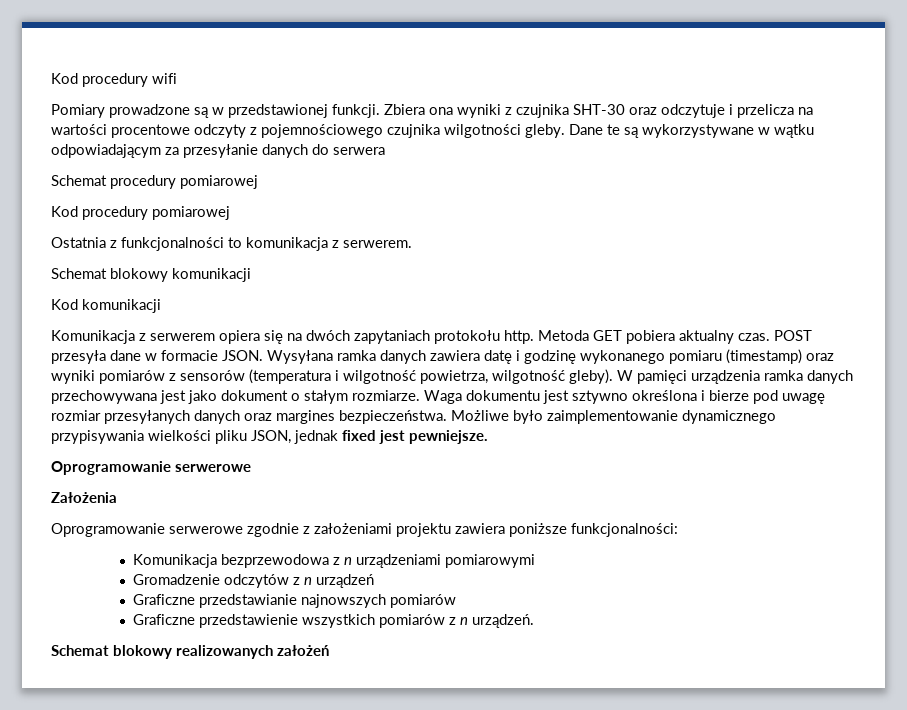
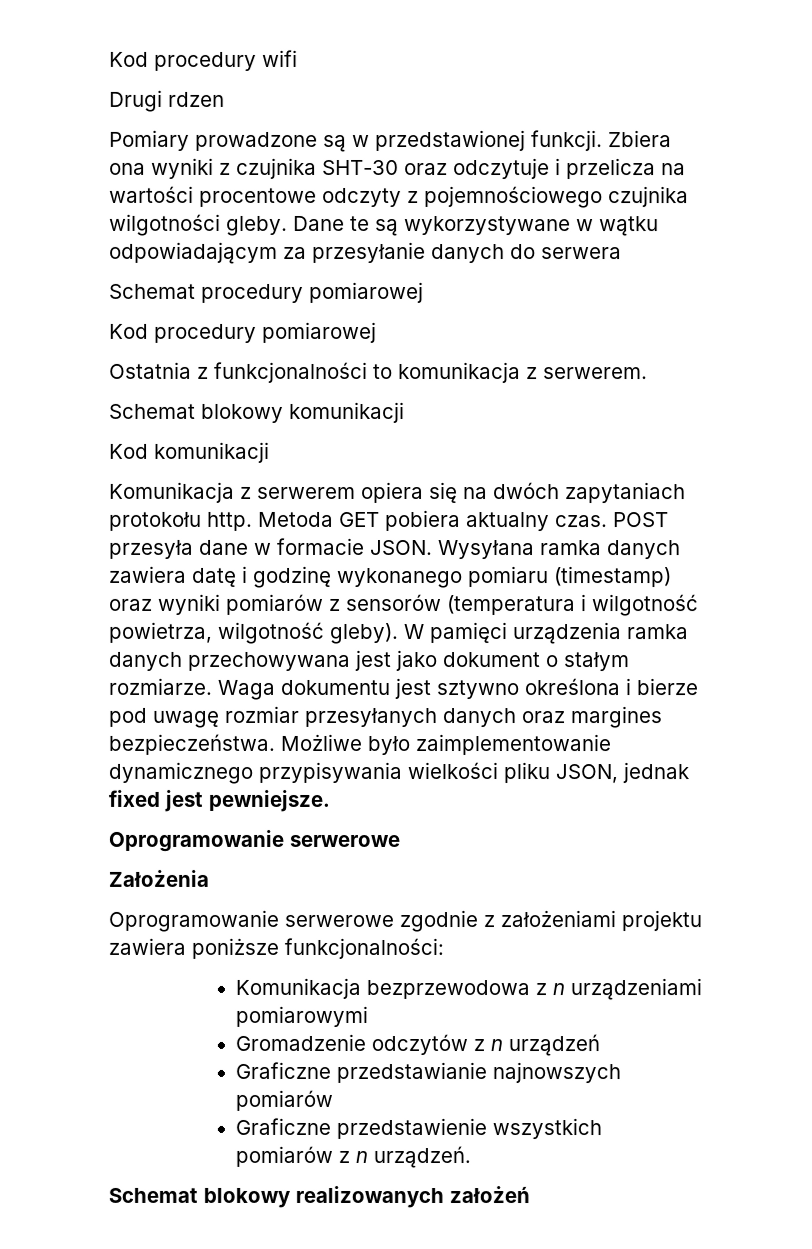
+ Drugi rdzen

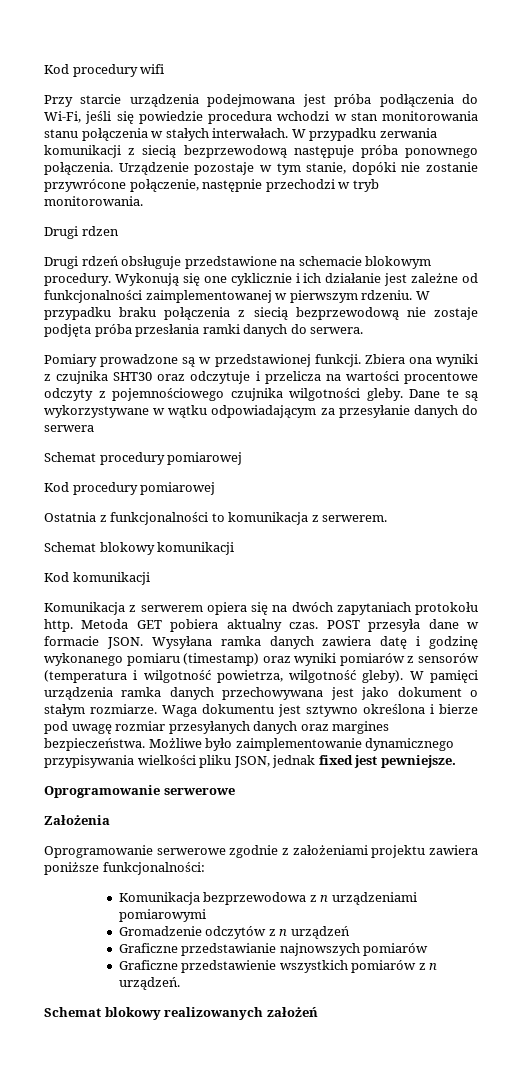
+ Przy starcie urządzenia podejmowana jest próba podłączenia do Wi-Fi, jeśli się powiedzie procedura wchodzi w stan monitorowania stanu połączenia w stałych interwałach. W przypadku zerwania komunikacji z siecią bezprzewodową następuje próba ponownego połączenia. Urządzenie pozostaje w tym stanie, dopóki nie zostanie przywrócone połączenie, następnie przechodzi w tryb monitorowania.
  Drugi rdzen
+ Drugi rdzeń obsługuje przedstawione na schemacie blokowym procedury. Wykonują się one cyklicznie i ich działanie jest zależne od funkcjonalności zaimplementowanej w pierwszym rdzeniu. W przypadku braku połączenia z siecią bezprzewodową nie zostaje podjęta próba przesłania ramki danych do serwera.
- Zbiera ona wyniki z czujnika SHT-30 oraz odczytuje i przelicza na wartości procentowe odczyty z pojemnościowego czujnika wilgotności gleby.
+ Zbiera ona wyniki z czujnika SHT30 oraz odczytuje i przelicza na wartości procentowe odczyty z pojemnościowego czujnika wilgotności gleby.

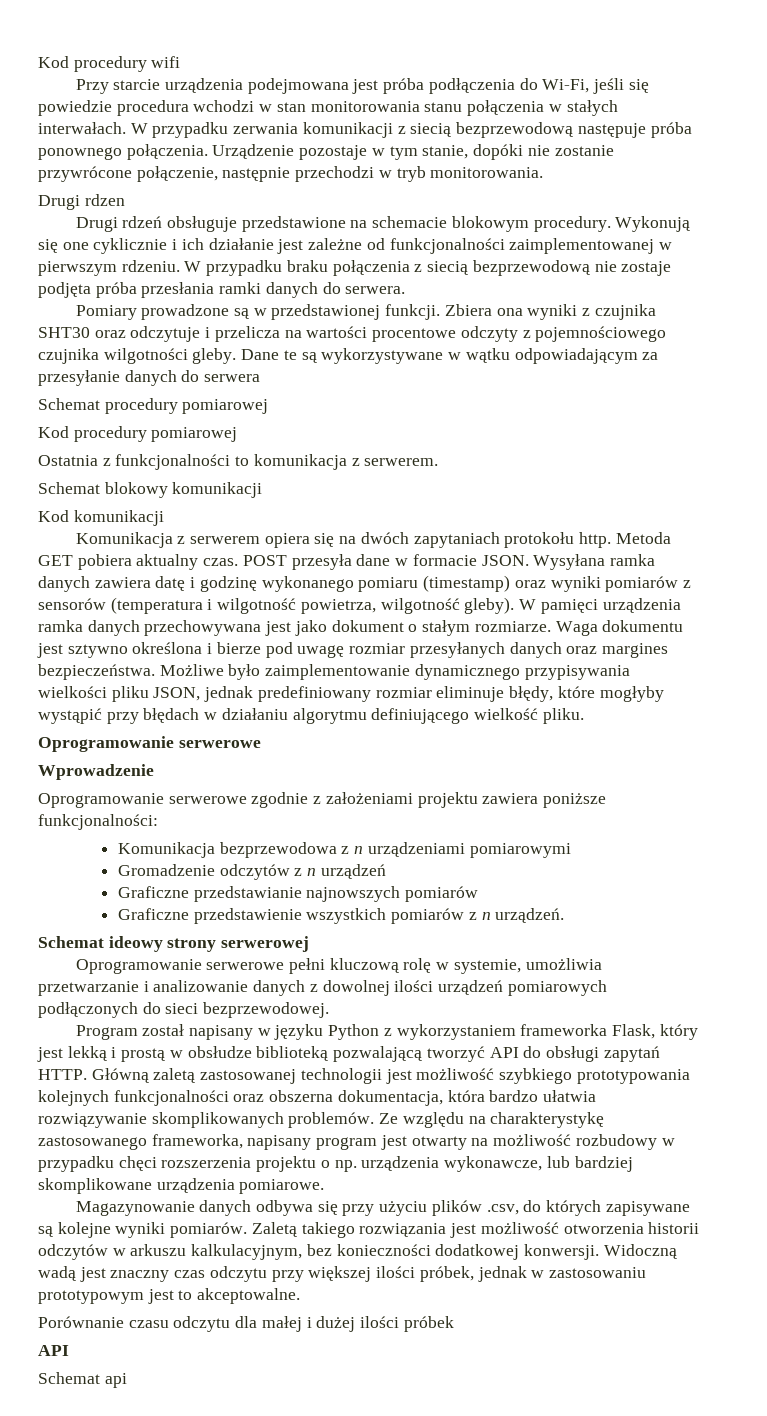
- Możliwe było zaimplementowanie dynamicznego przypisywania wielkości pliku JSON, jednak fixed jest pewniejsze.
+ Możliwe było zaimplementowanie dynamicznego przypisywania wielkości pliku JSON, jednak predefiniowany rozmiar eliminuje błędy, które mogłyby wystąpić przy błędach w działaniu algorytmu definiującego wielkość pliku.
- Założenia
+ Wprowadzenie
- Schemat blokowy realizowanych założeń
+ Schemat ideowy strony serwerowej
+ Oprogramowanie serwerowe pełni kluczową rolę w systemie, umożliwia przetwarzanie i analizowanie danych z dowolnej ilości urządzeń pomiarowych podłączonych do sieci bezprzewodowej.
+ Program został napisany w języku Python z wykorzystaniem frameworka Flask, który jest lekką i prostą w obsłudze biblioteką pozwalającą tworzyć API do obsługi zapytań HTTP. Główną zaletą zastosowanej technologii jest możliwość szybkiego prototypowania kolejnych funkcjonalności oraz obszerna dokumentacja, która bardzo ułatwia rozwiązywanie skomplikowanych problemów. Ze względu na charakterystykę zastosowanego frameworka, napisany program jest otwarty na możliwość rozbudowy w przypadku chęci rozszerzenia projektu o np. urządzenia wykonawcze, lub bardziej skomplikowane urządzenia pomiarowe.
+ Magazynowanie danych odbywa się przy użyciu plików .csv, do których zapisywane są kolejne wyniki pomiarów. Zaletą takiego rozwiązania jest możliwość otworzenia historii odczytów w arkuszu kalkulacyjnym, bez konieczności dodatkowej konwersji. Widoczną wadą jest znaczny czas odczytu przy większej ilości próbek, jednak w zastosowaniu prototypowym jest to akceptowalne.
+ Porównanie czasu odczytu dla małej i dużej ilości próbek
+ API
+ Schemat api

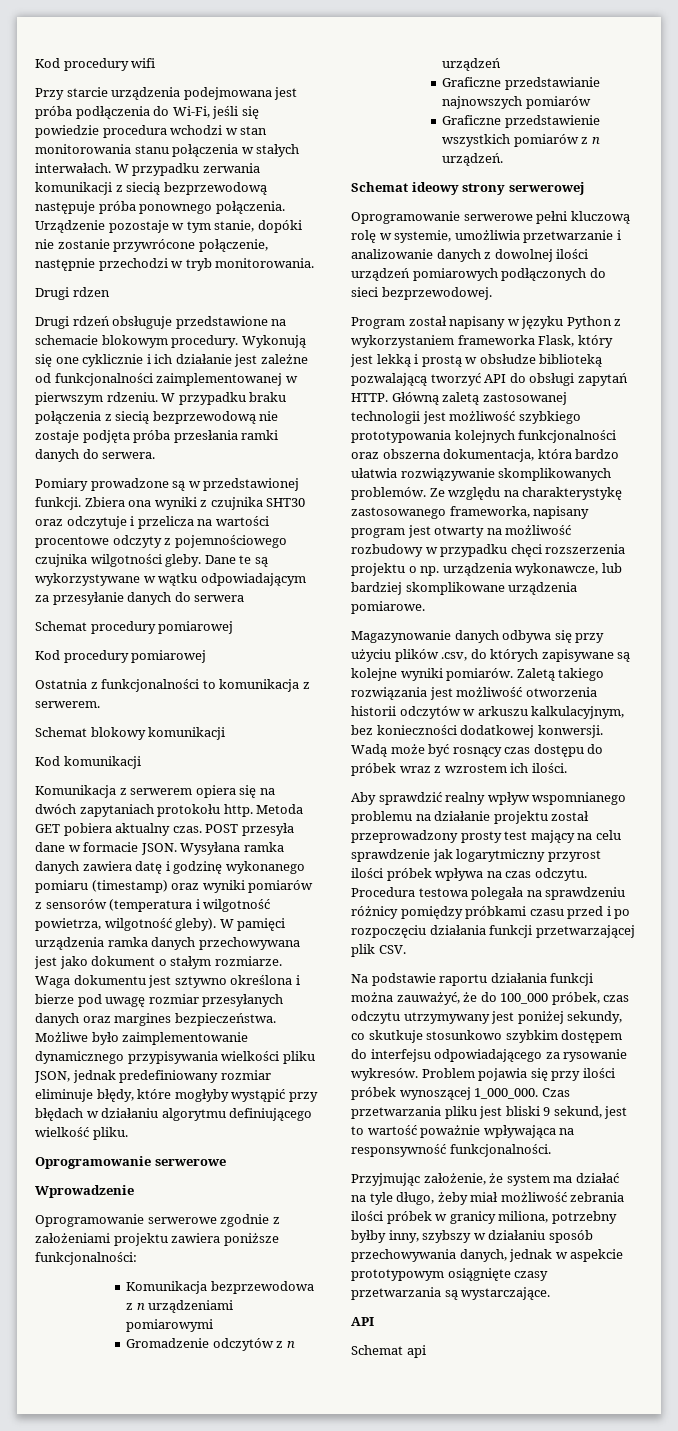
- Widoczną wadą jest znaczny czas odczytu przy większej ilości próbek, jednak w zastosowaniu prototypowym jest to akceptowalne.
- Porównanie czasu odczytu dla małej i dużej ilości próbek
+ Wadą może być rosnący czas dostępu do próbek wraz z wzrostem ich ilości.
+ Aby sprawdzić realny wpływ wspomnianego problemu na działanie projektu został przeprowadzony prosty test mający na celu sprawdzenie jak logarytmiczny przyrost ilości próbek wpływa na czas odczytu. Procedura testowa polegała na sprawdzeniu różnicy pomiędzy próbkami czasu przed i po rozpoczęciu działania funkcji przetwarzającej plik CSV.
+ Na podstawie raportu działania funkcji można zauważyć, że do 100_000 próbek, czas odczytu utrzymywany jest poniżej sekundy, co skutkuje stosunkowo szybkim dostępem do interfejsu odpowiadającego za rysowanie wykresów. Problem pojawia się przy ilości próbek wynoszącej 1_000_000. Czas przetwarzania pliku jest bliski 9 sekund, jest to wartość poważnie wpływająca na responsywność funkcjonalności.
+ Przyjmując założenie, że system ma działać na tyle długo, żeby miał możliwość zebrania ilości próbek w granicy miliona, potrzebny byłby inny, szybszy w działaniu sposób przechowywania danych, jednak w aspekcie prototypowym osiągnięte czasy przetwarzania są wystarczające.

